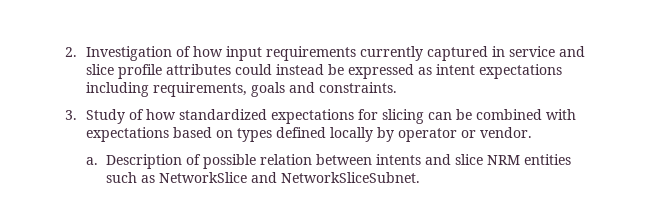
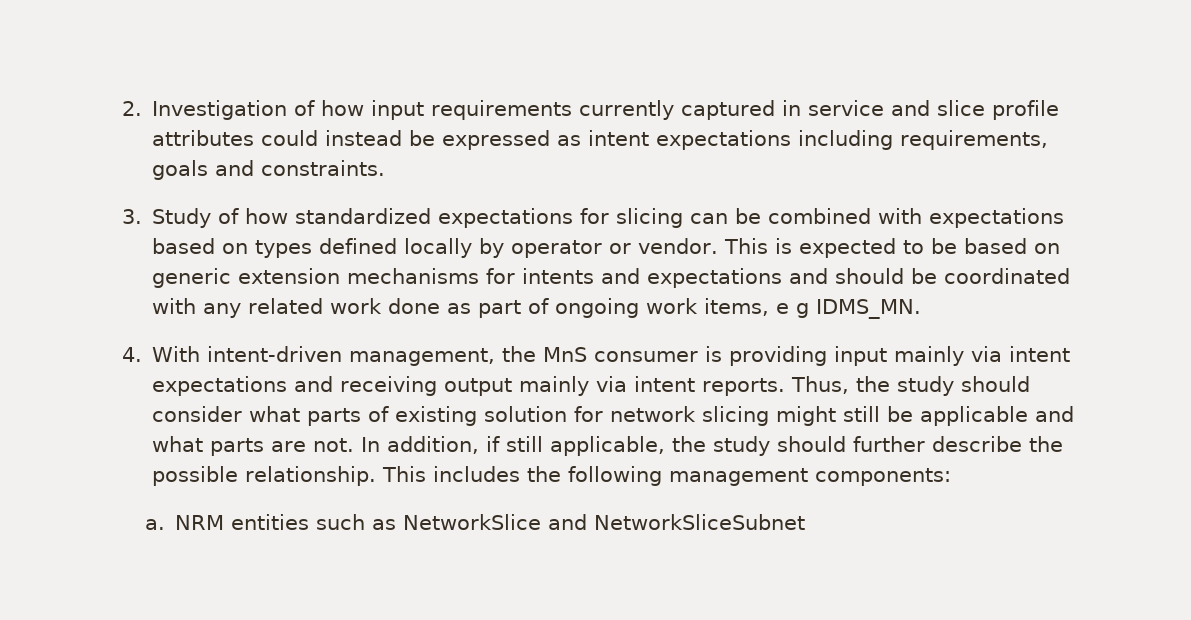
- 3. Study of how standardized expectations for slicing can be combined with expectations based on types defined locally by operator or vendor.
- a. Description of possible relation between intents and slice NRM entities such as NetworkSlice and NetworkSliceSubnet.
+ 3. Study of how standardized expectations for slicing can be combined with expectations based on types defined locally by operator or vendor. This is expected to be based on generic extension mechanisms for intents and expectations and should be coordinated with any related work done as part of ongoing work items, e g IDMS_MN.
+ 4. With intent-driven management, the MnS consumer is providing input mainly via intent expectations and receiving output mainly via intent reports. Thus, the study should consider what parts of existing solution for network slicing might still be applicable and what parts are not. In addition, if still applicable, the study should further describe the possible relationship. This includes the following management components:
+ a. NRM entities such as NetworkSlice and NetworkSliceSubnet

